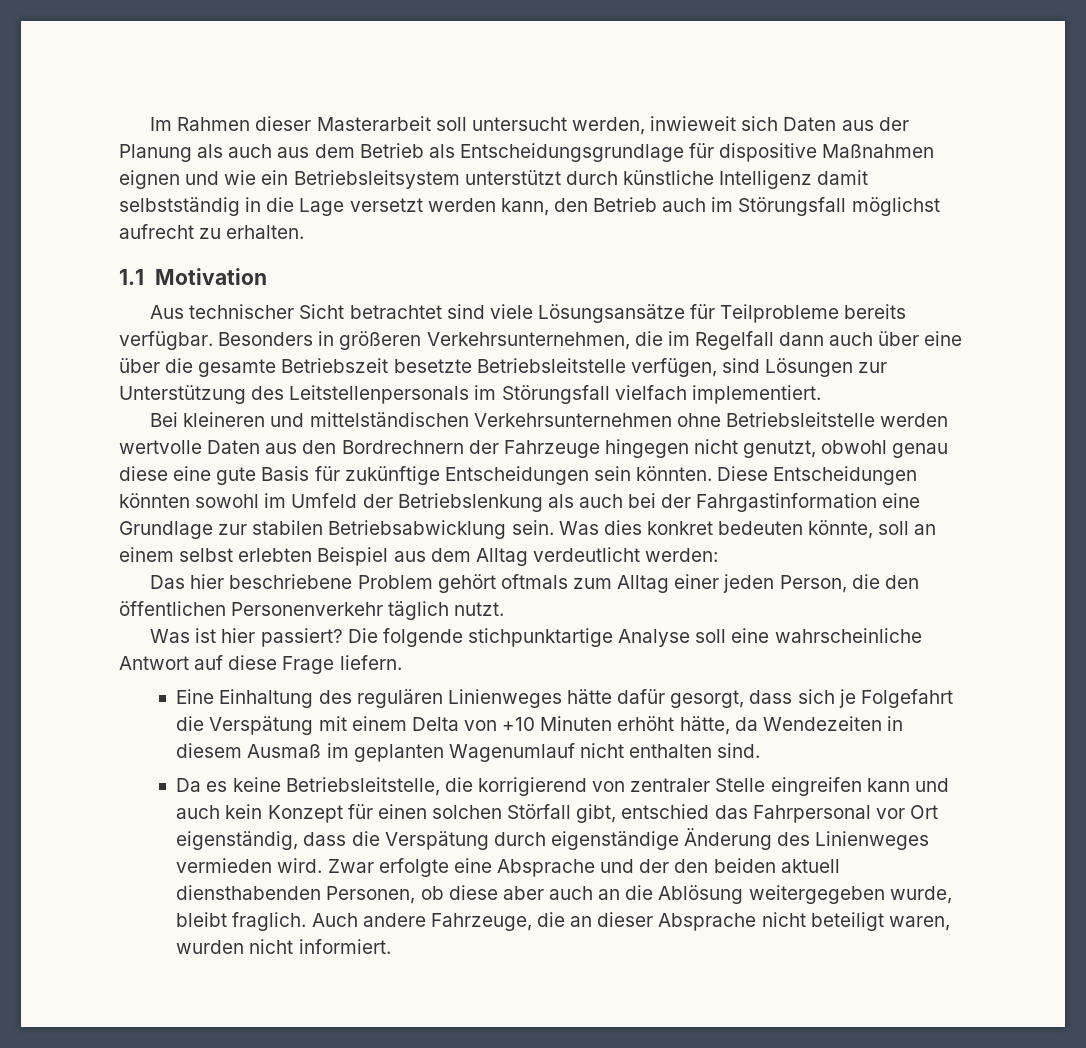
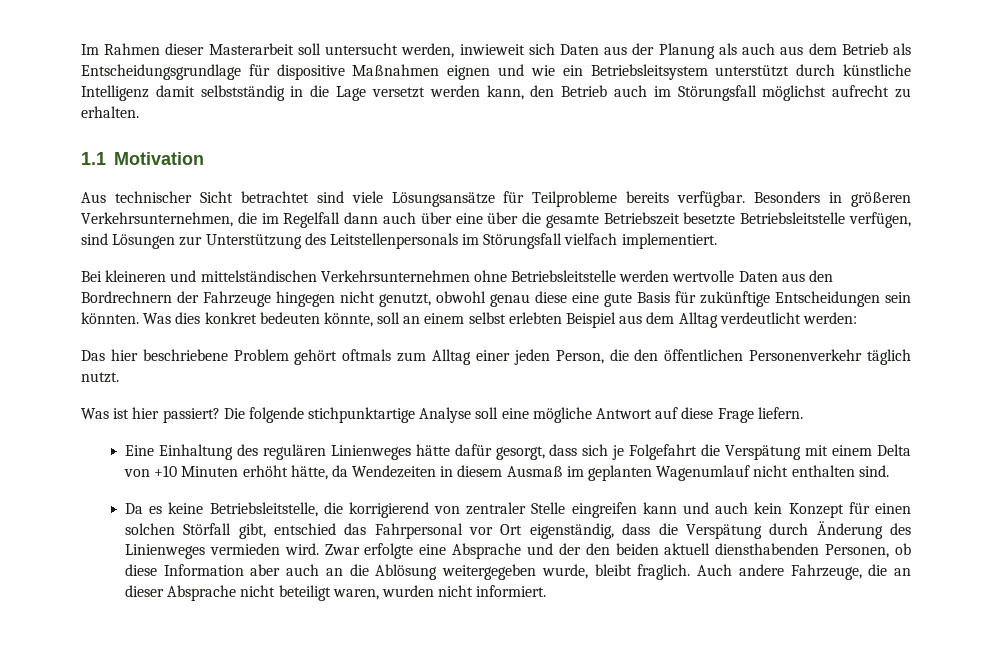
- Diese Entscheidungen könnten sowohl im Umfeld der Betriebslenkung als auch bei der Fahrgastinformation eine Grundlage zur stabilen Betriebsabwicklung sein.
- Die folgende stichpunktartige Analyse soll eine wahrscheinliche Antwort auf diese Frage liefern.
+ Die folgende stichpunktartige Analyse soll eine mögliche Antwort auf diese Frage liefern.
- Da es keine Betriebsleitstelle, die korrigierend von zentraler Stelle eingreifen kann und auch kein Konzept für einen solchen Störfall gibt, entschied das Fahrpersonal vor Ort eigenständig, dass die Verspätung durch eigenständige Änderung des Linienweges vermieden wird.
+ Da es keine Betriebsleitstelle, die korrigierend von zentraler Stelle eingreifen kann und auch kein Konzept für einen solchen Störfall gibt, entschied das Fahrpersonal vor Ort eigenständig, dass die Verspätung durch Änderung des Linienweges vermieden wird.
- Zwar erfolgte eine Absprache und der den beiden aktuell diensthabenden Personen, ob diese aber auch an die Ablösung weitergegeben wurde, bleibt fraglich.
+ Zwar erfolgte eine Absprache und der den beiden aktuell diensthabenden Personen, ob diese Information aber auch an die Ablösung weitergegeben wurde, bleibt fraglich.

